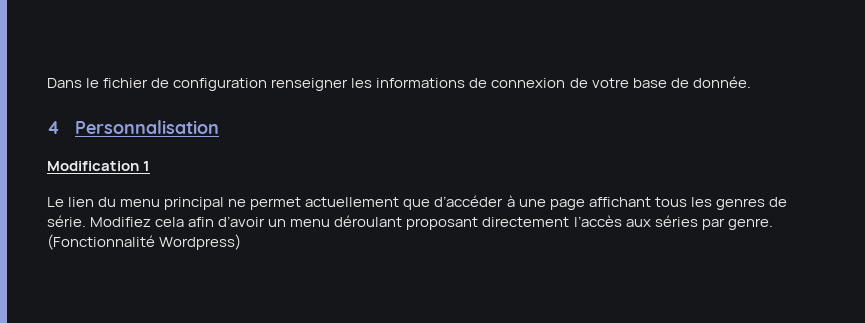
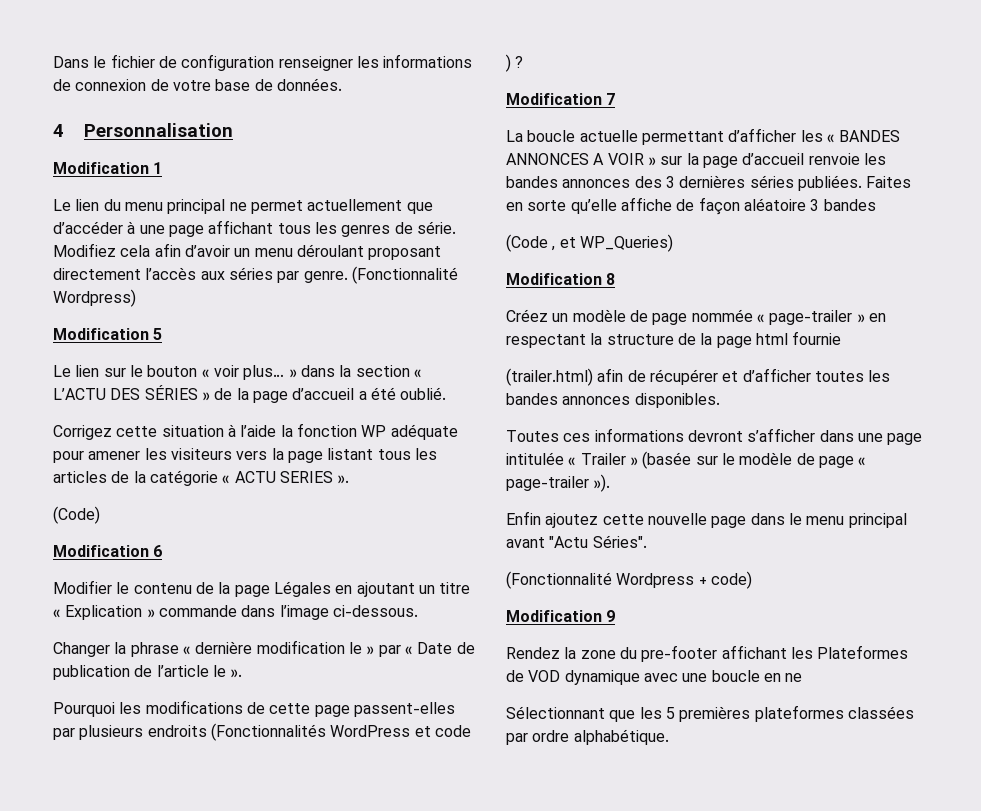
- Dans le fichier de configuration renseigner les informations de connexion de votre base de donnée.
+ Dans le fichier de configuration renseigner les informations de connexion de votre base de données.
+ Modification 5
+ Le lien sur le bouton « voir plus… » dans la section « L’ACTU DES SÉRIES » de la page d’accueil a été oublié.
+ Corrigez cette situation à l’aide la fonction WP adéquate pour amener les visiteurs vers la page listant tous les articles de la catégorie « ACTU SERIES ».
+ (Code)
+ Modification 6
+ Modifier le contenu de la page Légales en ajoutant un titre « Explication » commande dans l’image ci-dessous.
+ Changer la phrase « dernière modification le » par « Date de publication de l’article le ».
+ Pourquoi les modifications de cette page passent-elles par plusieurs endroits (Fonctionnalités WordPress et code ) ?
+ Modification 7
+ La boucle actuelle permettant d’afficher les « BANDES ANNONCES A VOIR » sur la page d’accueil renvoie les bandes annonces des 3 dernières séries publiées. Faites en sorte qu’elle affiche de façon aléatoire 3 bandes
+ (Code , et WP_Queries)
+ Modification 8
+ Créez un modèle de page nommée « page-trailer » en respectant la structure de la page html fournie
+ (trailer.html) afin de récupérer et d’afficher toutes les bandes annonces disponibles.
+ Toutes ces informations devront s’afficher dans une page intitulée « Trailer » (basée sur le modèle de page « page-trailer »).
+ Enfin ajoutez cette nouvelle page dans le menu principal avant "Actu Séries".
+ (Fonctionnalité Wordpress + code)
+ Modification 9
+ Rendez la zone du pre-footer affichant les Plateformes de VOD dynamique avec une boucle en ne
+ Sélectionnant que les 5 premières plateformes classées par ordre alphabétique.

